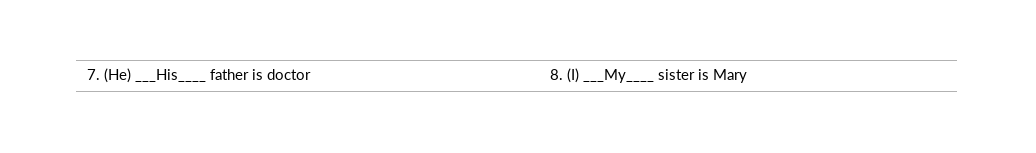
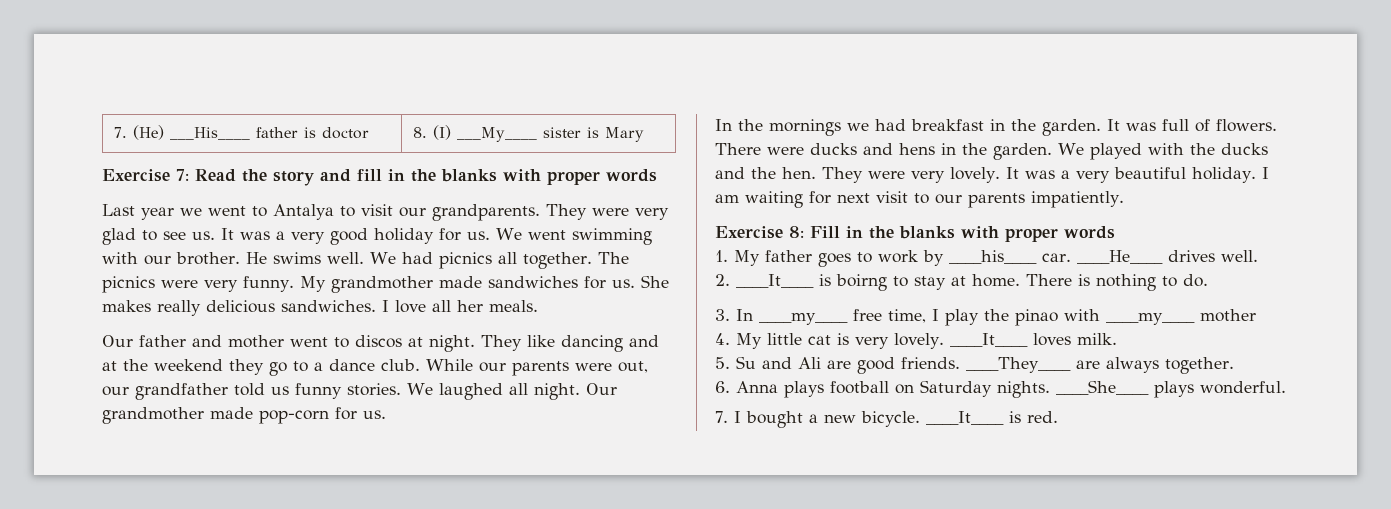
+ Exercise 7: Read the story and fill in the blanks with proper words
+ Last year we went to Antalya to visit our grandparents. They were very glad to see us. It was a very good holiday for us. We went swimming with our brother. He swims well. We had picnics all together. The picnics were very funny. My grandmother made sandwiches for us. She makes really delicious sandwiches. I love all her meals.
+ Our father and mother went to discos at night. They like dancing and at the weekend they go to a dance club. While our parents were out, our grandfather told us funny stories. We laughed all night. Our grandmother made pop-corn for us.
+ In the mornings we had breakfast in the garden. It was full of flowers. There were ducks and hens in the garden. We played with the ducks and the hen. They were very lovely. It was a very beautiful holiday. I am waiting for next visit to our parents impatiently.
+ Exercise 8: Fill in the blanks with proper words
+ 1. My father goes to work by ____his____ car. ____He____ drives well.
+ 2. ____It____ is boirng to stay at home. There is nothing to do.
+ 3. In ____my____ free time, I play the pinao with ____my____ mother
+ 4. My little cat is very lovely. ____It____ loves milk.
+ 5. Su and Ali are good friends. ____They____ are always together.
+ 6. Anna plays football on Saturday nights. ____She____ plays wonderful.
+ 7. I bought a new bicycle. ____It____ is red.

